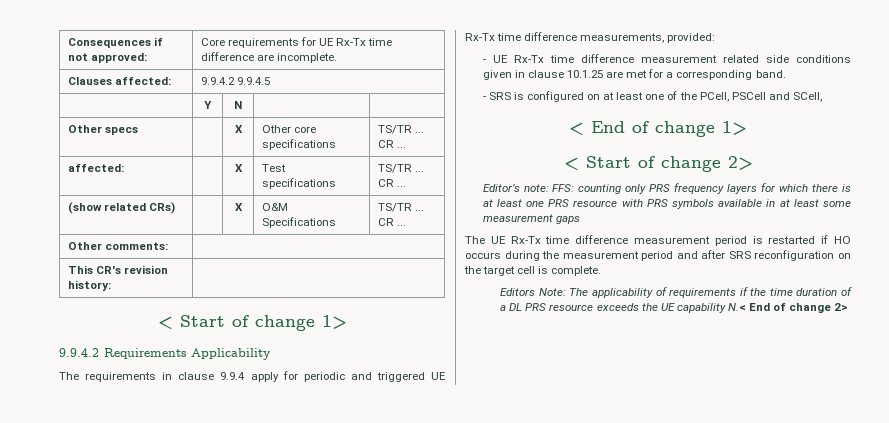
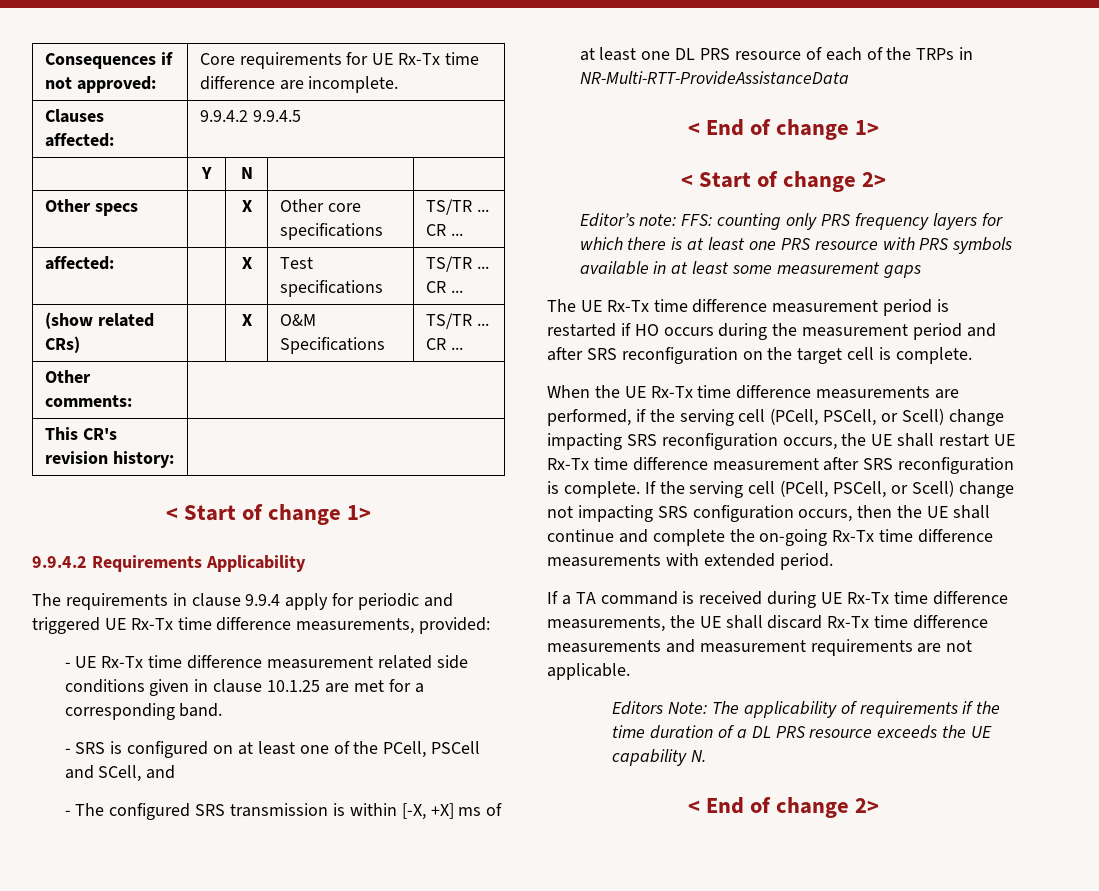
- - SRS is configured on at least one of the PCell, PSCell and SCell,
+ - SRS is configured on at least one of the PCell, PSCell and SCell, and
+ - The configured SRS transmission is within [-X, +X] ms of at least one DL PRS resource of each of the TRPs in NR-Multi-RTT-ProvideAssistanceData
+ When the UE Rx-Tx time difference measurements are performed, if the serving cell (PCell, PSCell, or Scell) change impacting SRS reconfiguration occurs, the UE shall restart UE Rx-Tx time difference measurement after SRS reconfiguration is complete. If the serving cell (PCell, PSCell, or Scell) change not impacting SRS configuration occurs, then the UE shall continue and complete the on-going Rx-Tx time difference measurements with extended period.
+ If a TA command is received during UE Rx-Tx time difference measurements, the UE shall discard Rx-Tx time difference measurements and measurement requirements are not applicable.
- Editors Note: The applicability of requirements if the time duration of a DL PRS resource exceeds the UE capability N.< End of change 2>
+ Editors Note: The applicability of requirements if the time duration of a DL PRS resource exceeds the UE capability N.
+ < End of change 2>

